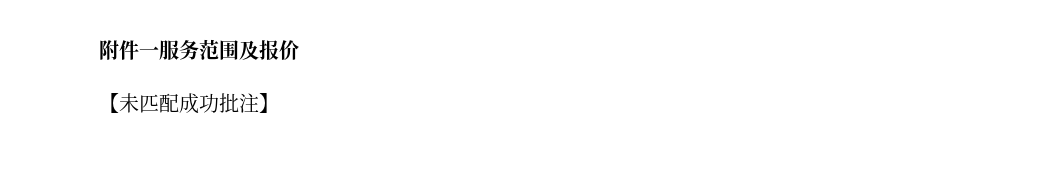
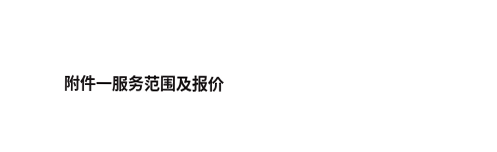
- 【未匹配成功批注】

